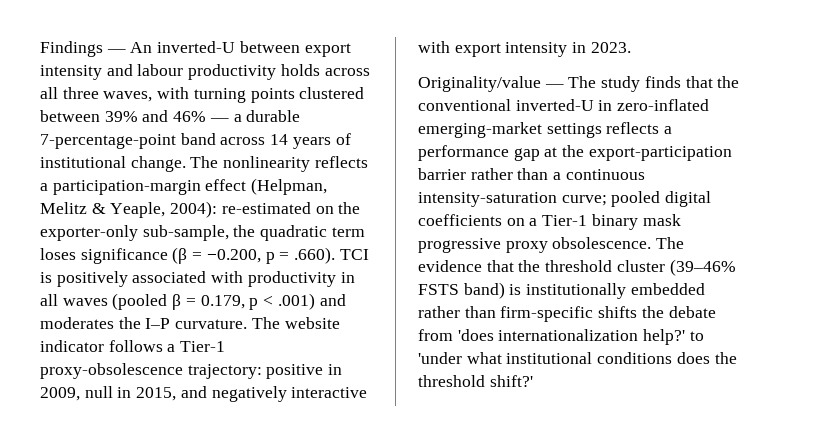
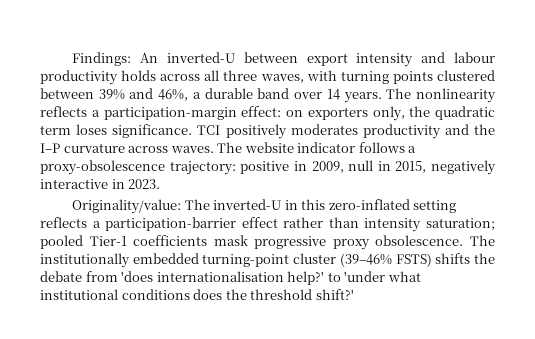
- Findings — An inverted-U between export intensity and labour productivity holds across all three waves, with turning points clustered between 39% and 46% — a durable 7-percentage-point band across 14 years of institutional change.
+ Findings: An inverted-U between export intensity and labour productivity holds across all three waves, with turning points clustered between 39% and 46%, a durable band over 14 years.
- The nonlinearity reflects a participation-margin effect (Helpman, Melitz & Yeaple, 2004): re-estimated on the exporter-only sub-sample, the quadratic term loses significance (β = −0.200, p = .660). TCI is positively associated with productivity in all waves (pooled β = 0.179, p < .001) and moderates the I–P curvature.
+ The nonlinearity reflects a participation-margin effect: on exporters only, the quadratic term loses significance. TCI positively moderates productivity and the I–P curvature across waves.
- The website indicator follows a Tier-1 proxy-obsolescence trajectory: positive in 2009, null in 2015, and negatively interactive with export intensity in 2023.
+ The website indicator follows a proxy-obsolescence trajectory: positive in 2009, null in 2015, negatively interactive in 2023.
- Originality/value — The study finds that the conventional inverted-U in zero-inflated emerging-market settings reflects a performance gap at the export-participation barrier rather than a continuous intensity-saturation curve; pooled digital coefficients on a Tier-1 binary mask progressive proxy obsolescence.
+ Originality/value: The inverted-U in this zero-inflated setting reflects a participation-barrier effect rather than intensity saturation; pooled Tier-1 coefficients mask progressive proxy obsolescence.
- The evidence that the threshold cluster (39–46% FSTS band) is institutionally embedded rather than firm-specific shifts the debate from 'does internationalization help?' to 'under what institutional conditions does the threshold shift?'
+ The institutionally embedded turning-point cluster (39–46% FSTS) shifts the debate from 'does internationalisation help?' to 'under what institutional conditions does the threshold shift?'

